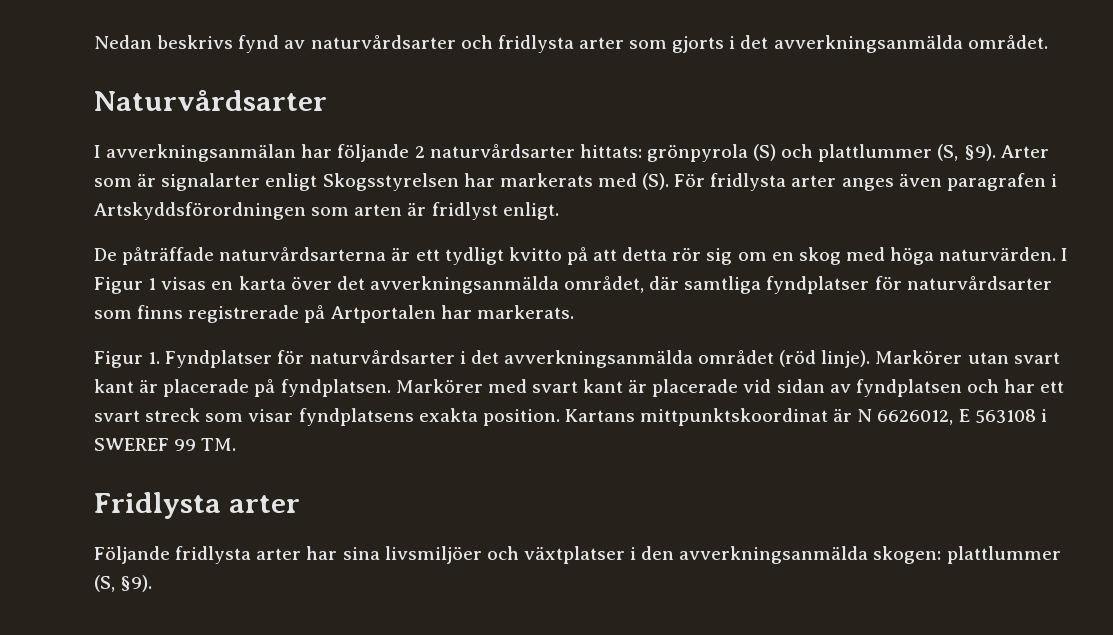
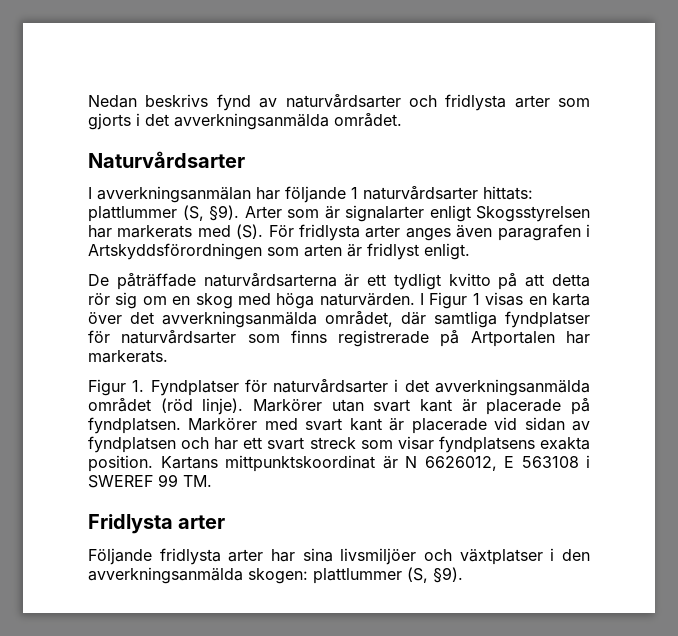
- I avverkningsanmälan har följande 2 naturvårdsarter hittats: grönpyrola (S) och plattlummer (S, §9).
+ I avverkningsanmälan har följande 1 naturvårdsarter hittats: plattlummer (S, §9).

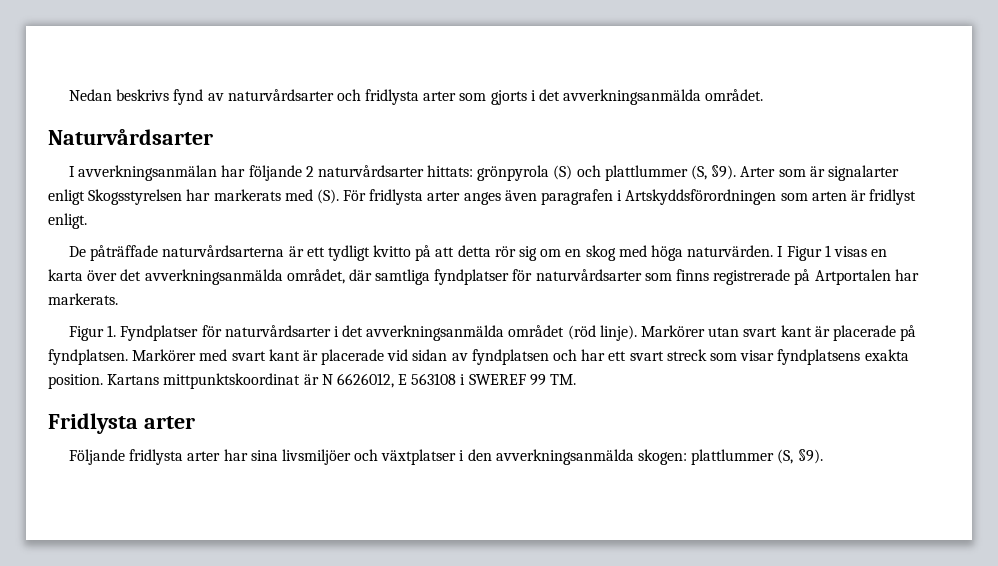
- I avverkningsanmälan har följande 1 naturvårdsarter hittats: plattlummer (S, §9).
+ I avverkningsanmälan har följande 2 naturvårdsarter hittats: grönpyrola (S) och plattlummer (S, §9).

